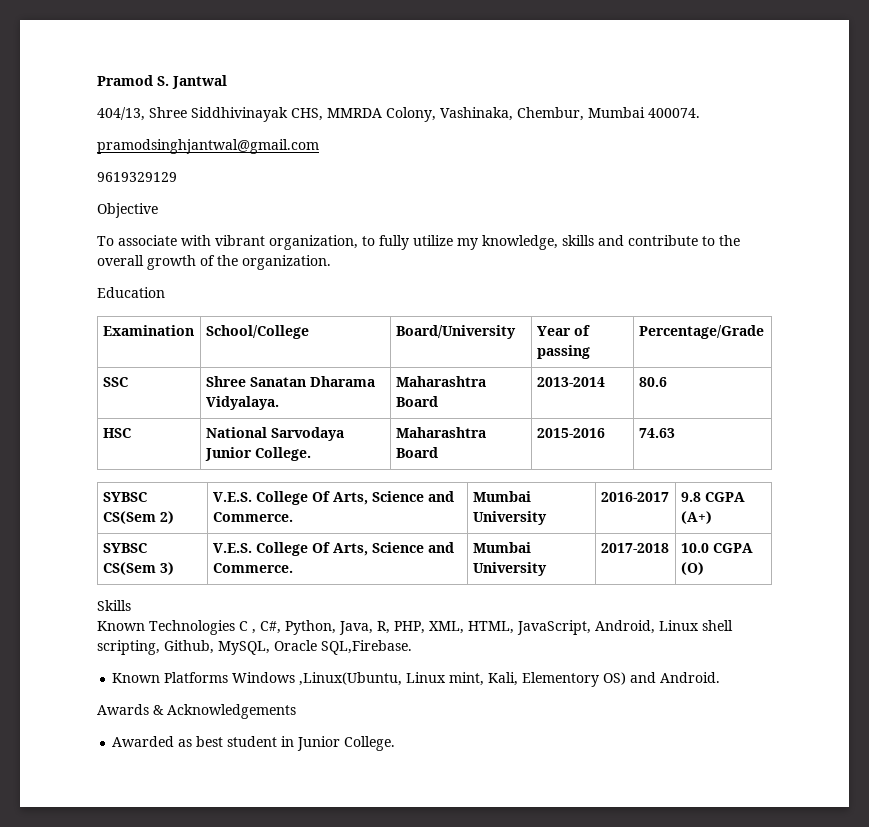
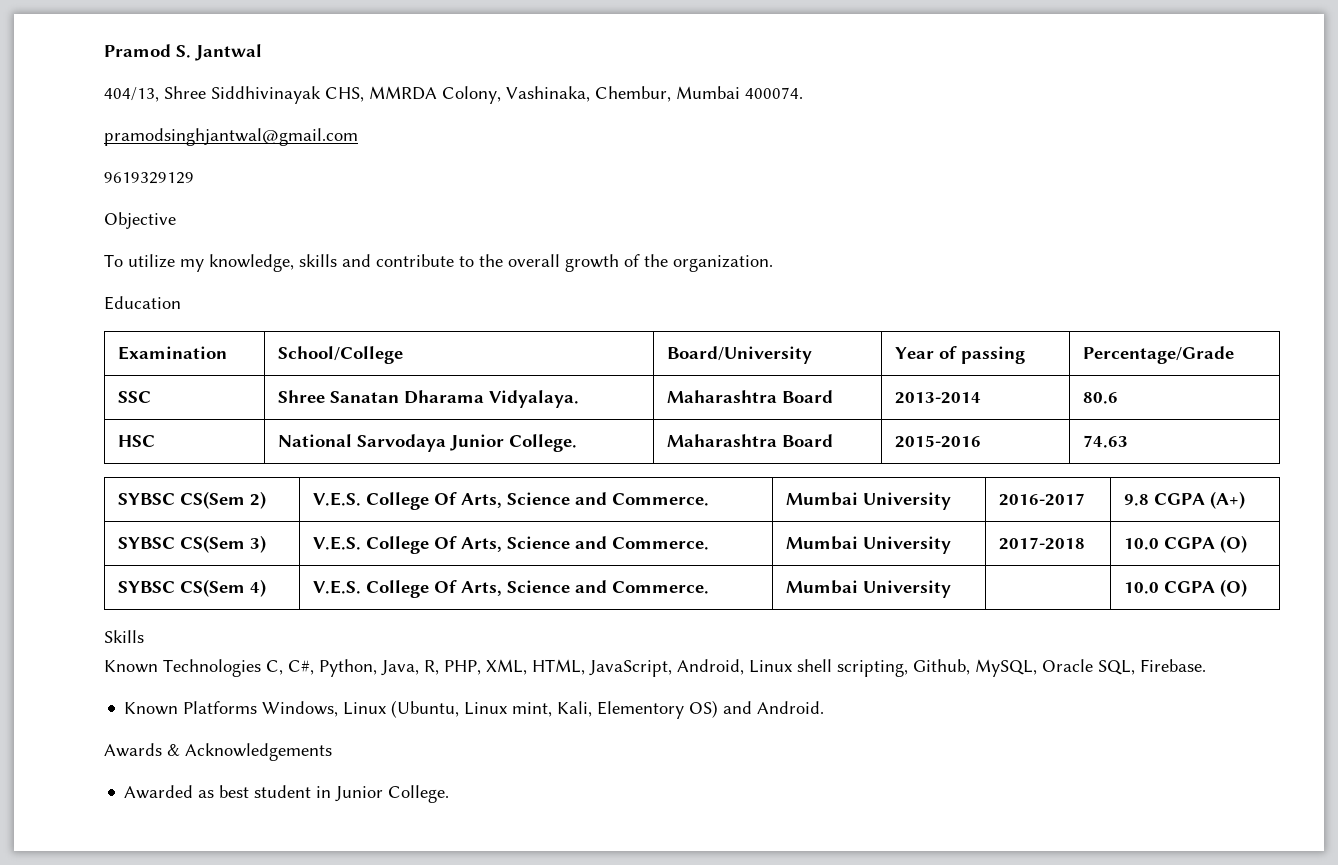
- To associate with vibrant organization, to fully utilize my knowledge, skills and contribute to the overall growth of the organization.
+ To utilize my knowledge, skills and contribute to the overall growth of the organization.
+ SYBSC CS(Sem 4) | V.E.S. College Of Arts, Science and Commerce. | Mumbai University | | 10.0 CGPA (O)
- Known Technologies C , C#, Python, Java, R, PHP, XML, HTML, JavaScript, Android, Linux shell scripting, Github, MySQL, Oracle SQL,Firebase.
+ Known Technologies C, C#, Python, Java, R, PHP, XML, HTML, JavaScript, Android, Linux shell scripting, Github, MySQL, Oracle SQL, Firebase.
- Known Platforms Windows ,Linux(Ubuntu, Linux mint, Kali, Elementory OS) and Android.
+ Known Platforms Windows, Linux (Ubuntu, Linux mint, Kali, Elementory OS) and Android.

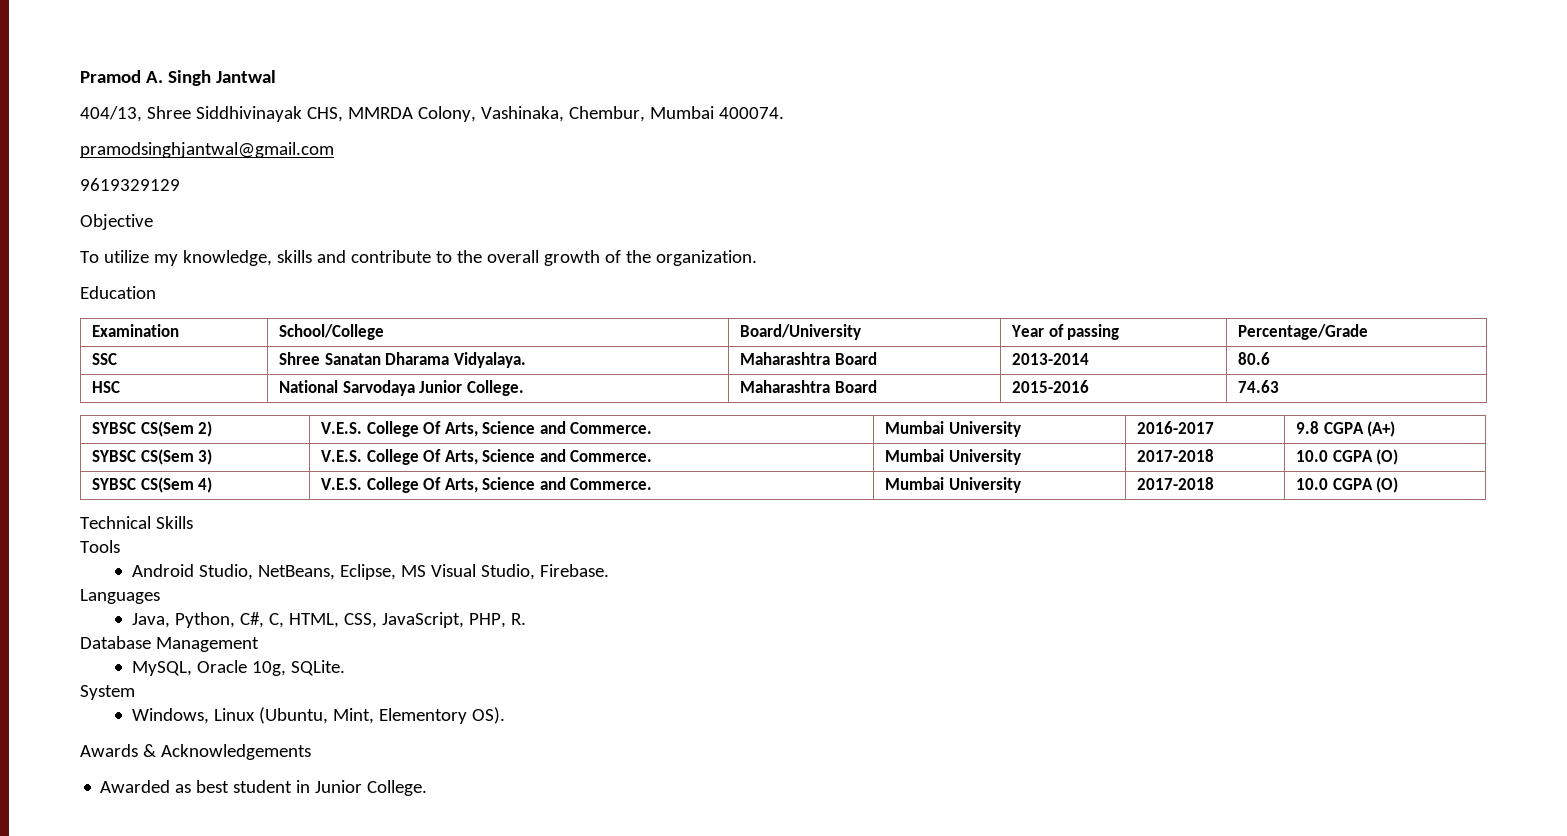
- Pramod S. Jantwal
+ Pramod A. Singh Jantwal
- SYBSC CS(Sem 4) | V.E.S. College Of Arts, Science and Commerce. | Mumbai University | | 10.0 CGPA (O)
- Skills
+ SYBSC CS(Sem 4) | V.E.S. College Of Arts, Science and Commerce. | Mumbai University | 2017-2018 | 10.0 CGPA (O)
+ Technical Skills
- Known Technologies C, C#, Python, Java, R, PHP, XML, HTML, JavaScript, Android, Linux shell scripting, Github, MySQL, Oracle SQL, Firebase.
- Known Platforms Windows, Linux (Ubuntu, Linux mint, Kali, Elementory OS) and Android.
+ Tools
+ Android Studio, NetBeans, Eclipse, MS Visual Studio, Firebase.
+ Languages
+ Java, Python, C#, C, HTML, CSS, JavaScript, PHP, R.
+ Database Management
+ MySQL, Oracle 10g, SQLite.
+ System
+ Windows, Linux (Ubuntu, Mint, Elementory OS).

